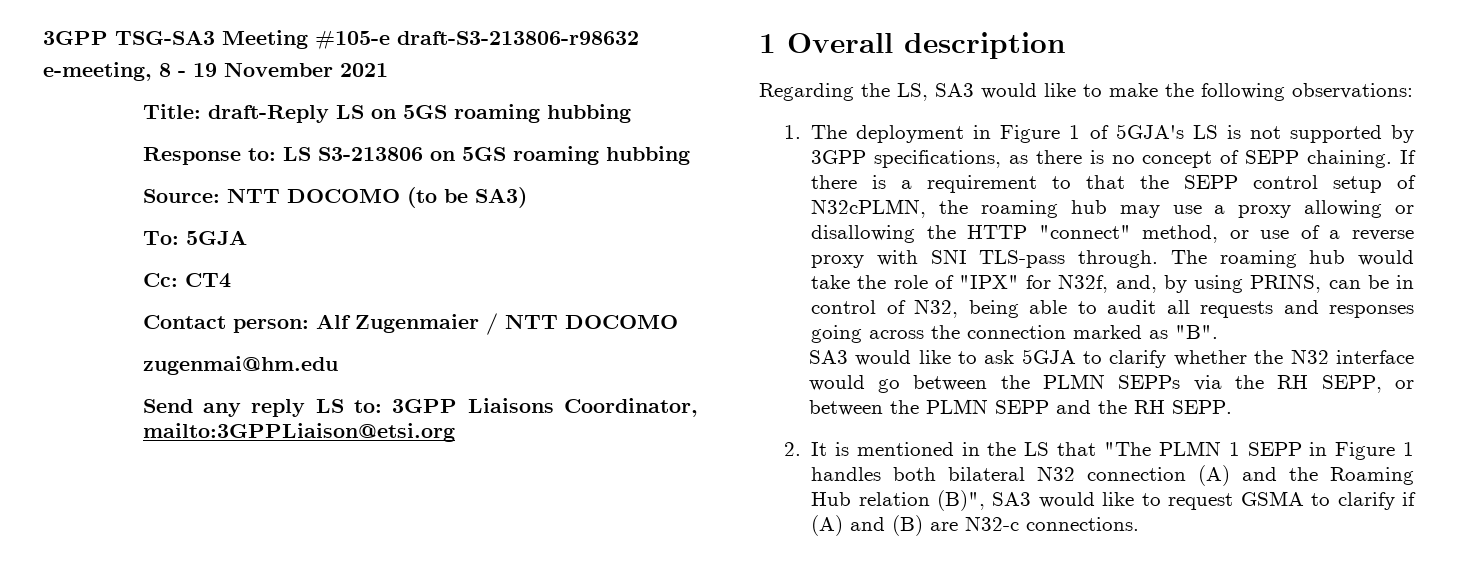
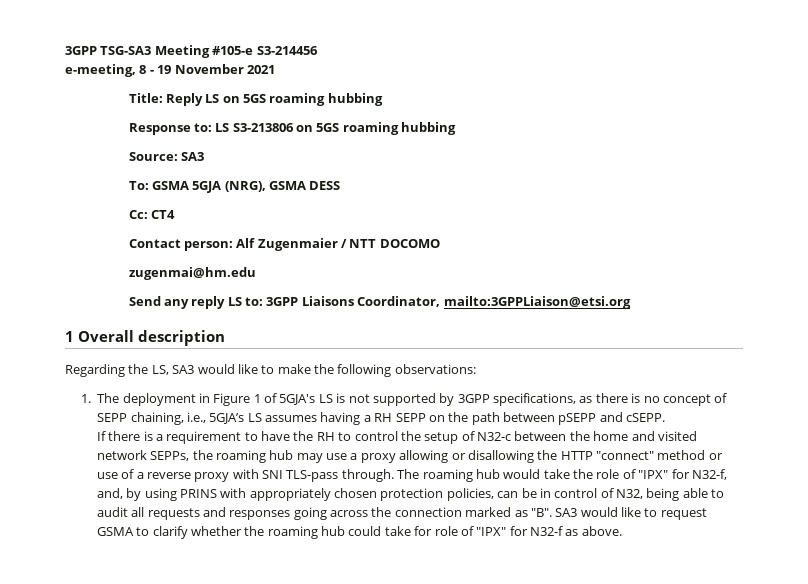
- 3GPP TSG-SA3 Meeting #105-e draft-S3-213806-r98632
+ 3GPP TSG-SA3 Meeting #105-e S3-214456
- Title: draft-Reply LS on 5GS roaming hubbing
+ Title: Reply LS on 5GS roaming hubbing
- Source: NTT DOCOMO (to be SA3)
+ Source: SA3
- To: 5GJA
+ To: GSMA 5GJA (NRG), GSMA DESS
- 1. The deployment in Figure 1 of 5GJA's LS is not supported by 3GPP specifications, as there is no concept of SEPP chaining. If there is a requirement to that the SEPP control setup of N32cPLMN, the roaming hub may use a proxy allowing or disallowing the HTTP "connect" method, or use of a reverse proxy with SNI TLS-pass through.
+ 1. The deployment in Figure 1 of 5GJA's LS is not supported by 3GPP specifications, as there is no concept of SEPP chaining, i.e., 5GJA’s LS assumes having a RH SEPP on the path between pSEPP and cSEPP.
+ If there is a requirement to have the RH to control the setup of N32-c between the home and visited network SEPPs, the roaming hub may use a proxy allowing or disallowing the HTTP "connect" method or use of a reverse proxy with SNI TLS-pass through.
- The roaming hub would take the role of "IPX" for N32f, and, by using PRINS, can be in control of N32, being able to audit all requests and responses going across the connection marked as "B".
- SA3 would like to ask 5GJA to clarify whether the N32 interface would go between the PLMN SEPPs via the RH SEPP, or between the PLMN SEPP and the RH SEPP.
- 2. It is mentioned in the LS that "The PLMN 1 SEPP in Figure 1 handles both bilateral N32 connection (A) and the Roaming Hub relation (B)", SA3 would like to request GSMA to clarify if (A) and (B) are N32-c connections.
+ The roaming hub would take the role of "IPX" for N32-f, and, by using PRINS with appropriately chosen protection policies, can be in control of N32, being able to audit all requests and responses going across the connection marked as "B". SA3 would like to request GSMA to clarify whether the roaming hub could take for role of "IPX" for N32-f as above.

